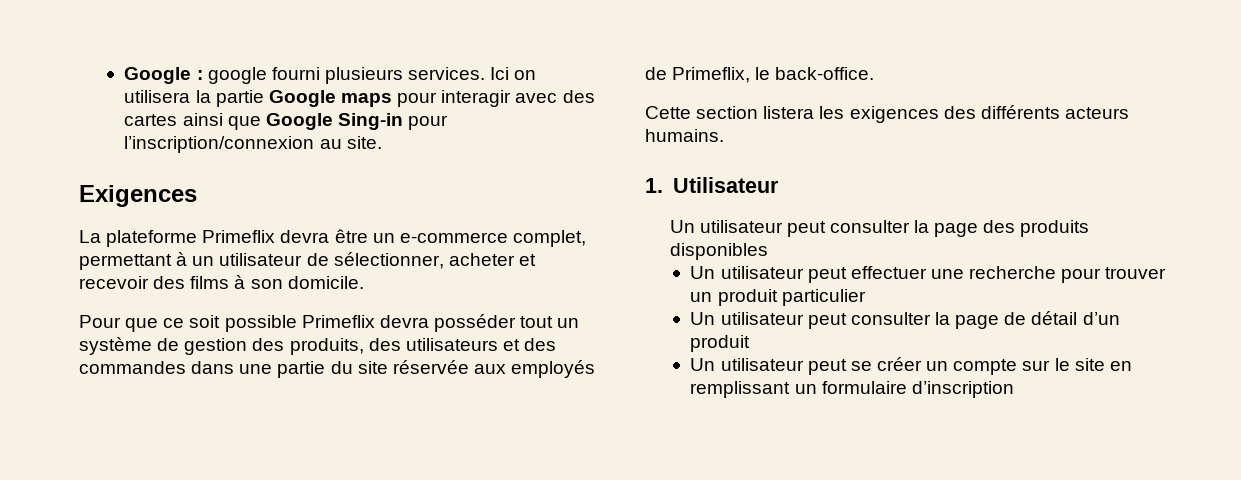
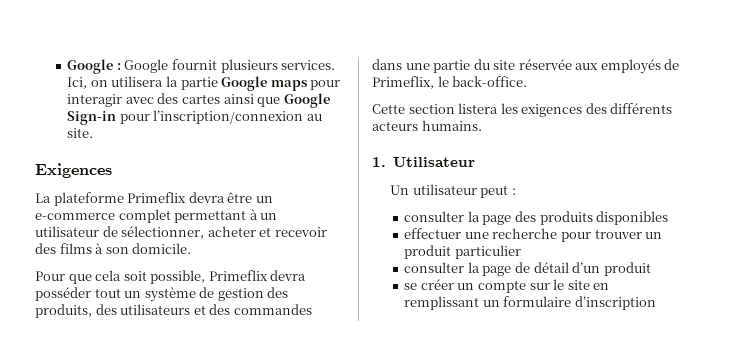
- Google : google fourni plusieurs services.
+ Google : Google fournit plusieurs services.
- Ici on utilisera la partie Google maps pour interagir avec des cartes ainsi que Google Sing-in pour l’inscription/connexion au site.
+ Ici, on utilisera la partie Google maps pour interagir avec des cartes ainsi que Google Sign-in pour l’inscription/connexion au site.
- La plateforme Primeflix devra être un e-commerce complet, permettant à un utilisateur de sélectionner, acheter et recevoir des films à son domicile.
+ La plateforme Primeflix devra être un e-commerce complet permettant à un utilisateur de sélectionner, acheter et recevoir des films à son domicile.
- Pour que ce soit possible Primeflix devra posséder tout un système de gestion des produits, des utilisateurs et des commandes dans une partie du site réservée aux employés de Primeflix, le back-office.
+ Pour que cela soit possible, Primeflix devra posséder tout un système de gestion des produits, des utilisateurs et des commandes dans une partie du site réservée aux employés de Primeflix, le back-office.
- Un utilisateur peut consulter la page des produits disponibles
+ Un utilisateur peut :
+ consulter la page des produits disponibles
- Un utilisateur peut effectuer une recherche pour trouver un produit particulier
+ effectuer une recherche pour trouver un produit particulier
- Un utilisateur peut consulter la page de détail d’un produit
+ consulter la page de détail d’un produit
- Un utilisateur peut se créer un compte sur le site en remplissant un formulaire d’inscription
+ se créer un compte sur le site en remplissant un formulaire d’inscription

